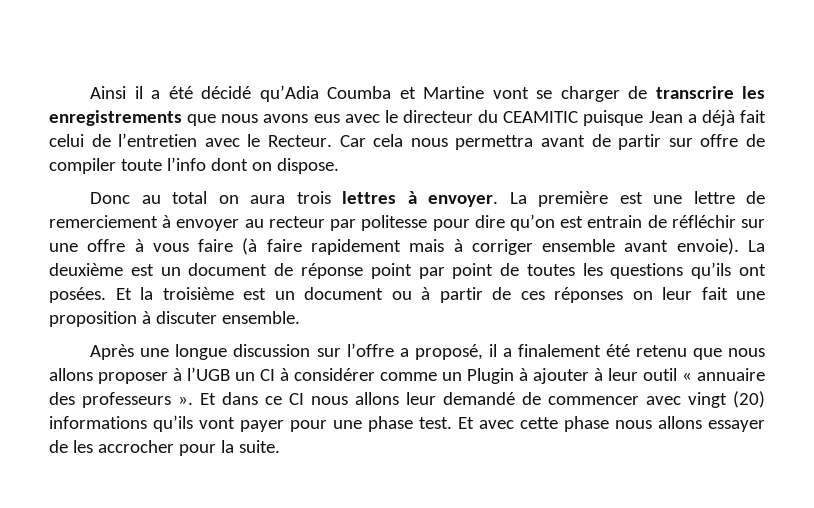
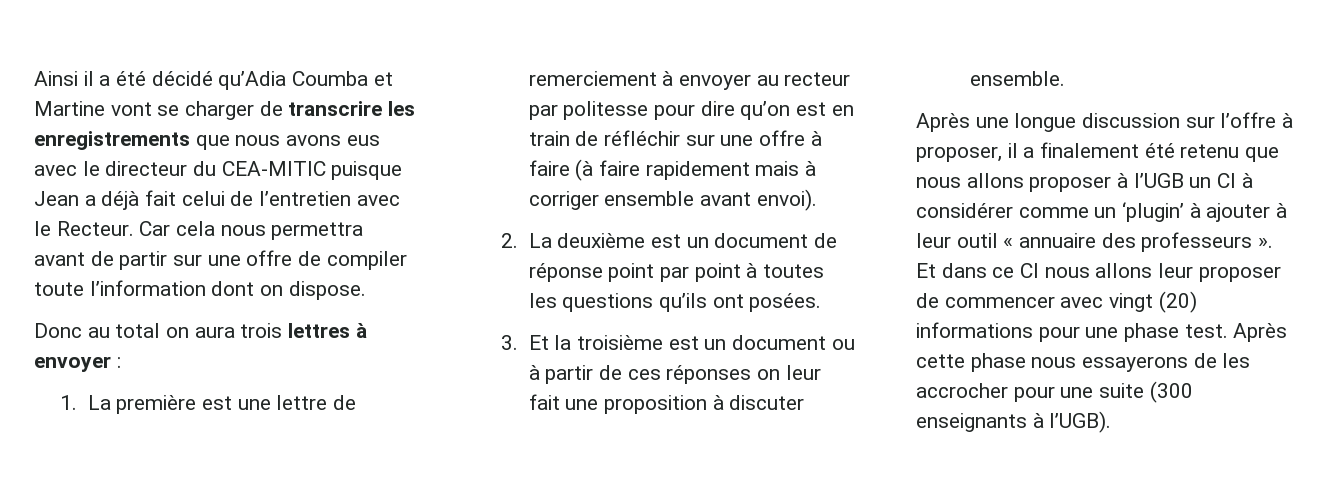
- Ainsi il a été décidé qu’Adia Coumba et Martine vont se charger de transcrire les enregistrements que nous avons eus avec le directeur du CEAMITIC puisque Jean a déjà fait celui de l’entretien avec le Recteur.
+ Ainsi il a été décidé qu’Adia Coumba et Martine vont se charger de transcrire les enregistrements que nous avons eus avec le directeur du CEA-MITIC puisque Jean a déjà fait celui de l’entretien avec le Recteur.
- Car cela nous permettra avant de partir sur offre de compiler toute l’info dont on dispose.
+ Car cela nous permettra avant de partir sur une offre de compiler toute l’information dont on dispose.
- Donc au total on aura trois lettres à envoyer. La première est une lettre de remerciement à envoyer au recteur par politesse pour dire qu’on est entrain de réfléchir sur une offre à vous faire (à faire rapidement mais à corriger ensemble avant envoie). La deuxième est un document de réponse point par point de toutes les questions qu’ils ont posées. Et la troisième est un document ou à partir de ces réponses on leur fait une proposition à discuter ensemble.
+ Donc au total on aura trois lettres à envoyer :
+ 1. La première est une lettre de remerciement à envoyer au recteur par politesse pour dire qu’on est en train de réfléchir sur une offre à faire (à faire rapidement mais à corriger ensemble avant envoi).
+ 2. La deuxième est un document de réponse point par point à toutes les questions qu’ils ont posées.
+ 3. Et la troisième est un document ou à partir de ces réponses on leur fait une proposition à discuter ensemble.
- Après une longue discussion sur l’offre a proposé, il a finalement été retenu que nous allons proposer à l’UGB un CI à considérer comme un Plugin à ajouter à leur outil « annuaire des professeurs ».
+ Après une longue discussion sur l’offre à proposer, il a finalement été retenu que nous allons proposer à l’UGB un CI à considérer comme un ‘plugin’ à ajouter à leur outil « annuaire des professeurs ».
- Et dans ce CI nous allons leur demandé de commencer avec vingt (20) informations qu’ils vont payer pour une phase test.
+ Et dans ce CI nous allons leur proposer de commencer avec vingt (20) informations pour une phase test.
- Et avec cette phase nous allons essayer de les accrocher pour la suite.
+ Après cette phase nous essayerons de les accrocher pour une suite (300 enseignants à l’UGB).

